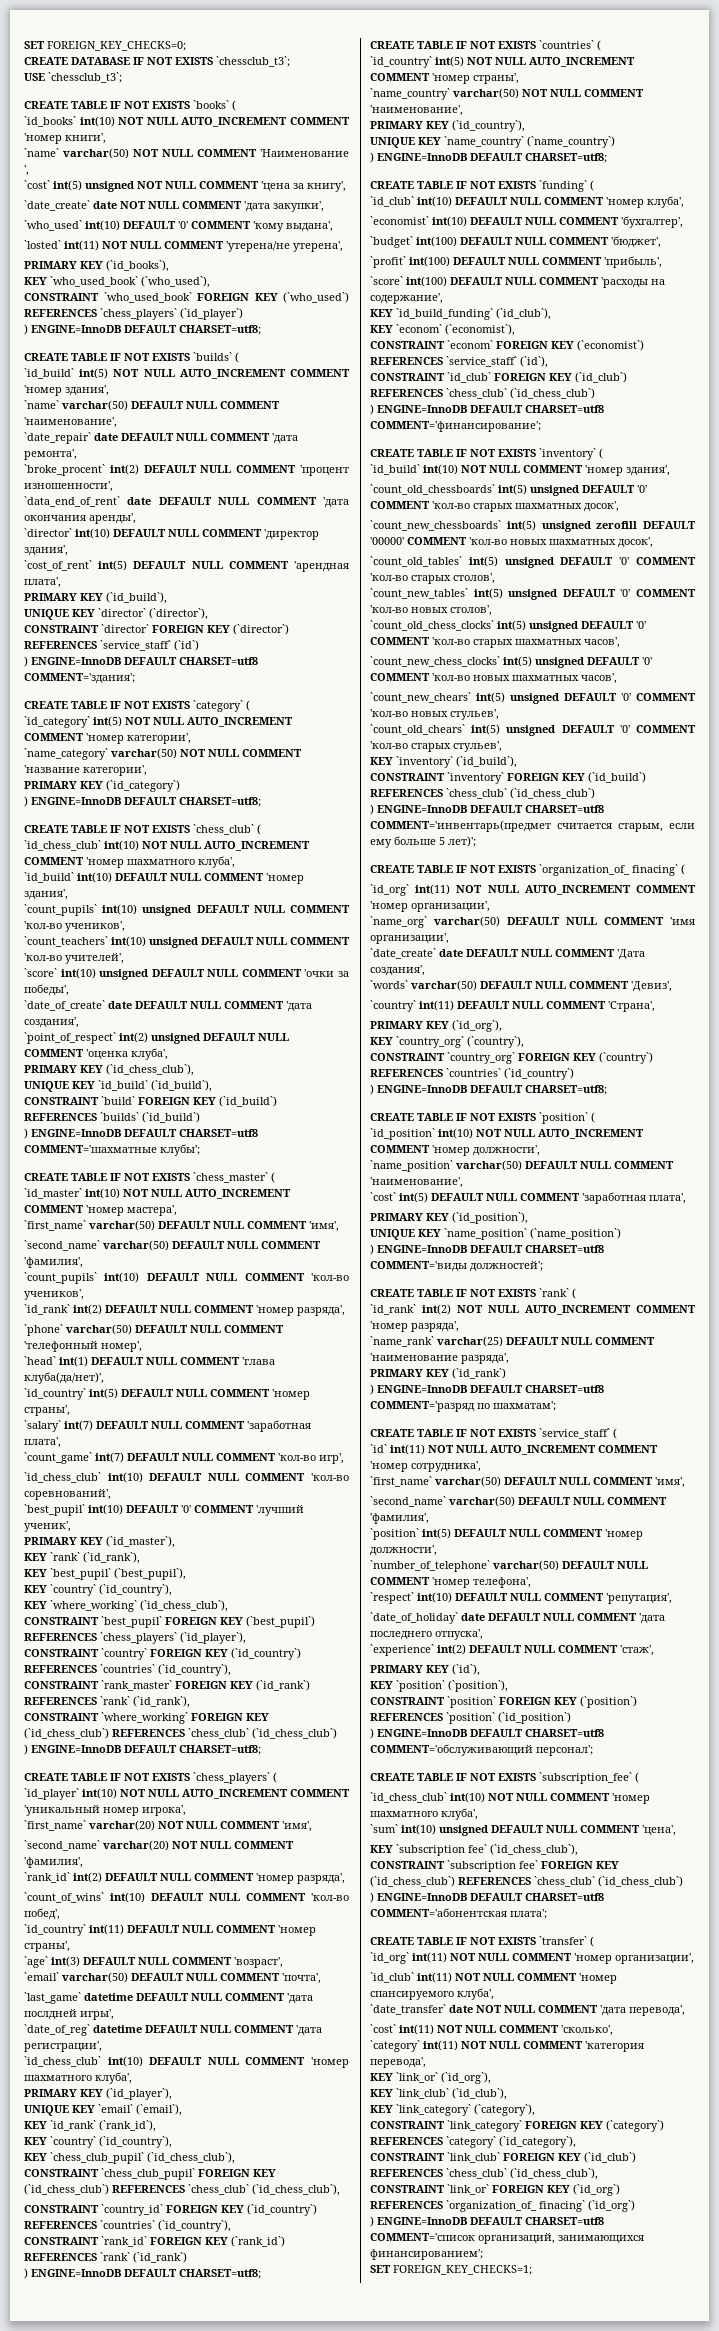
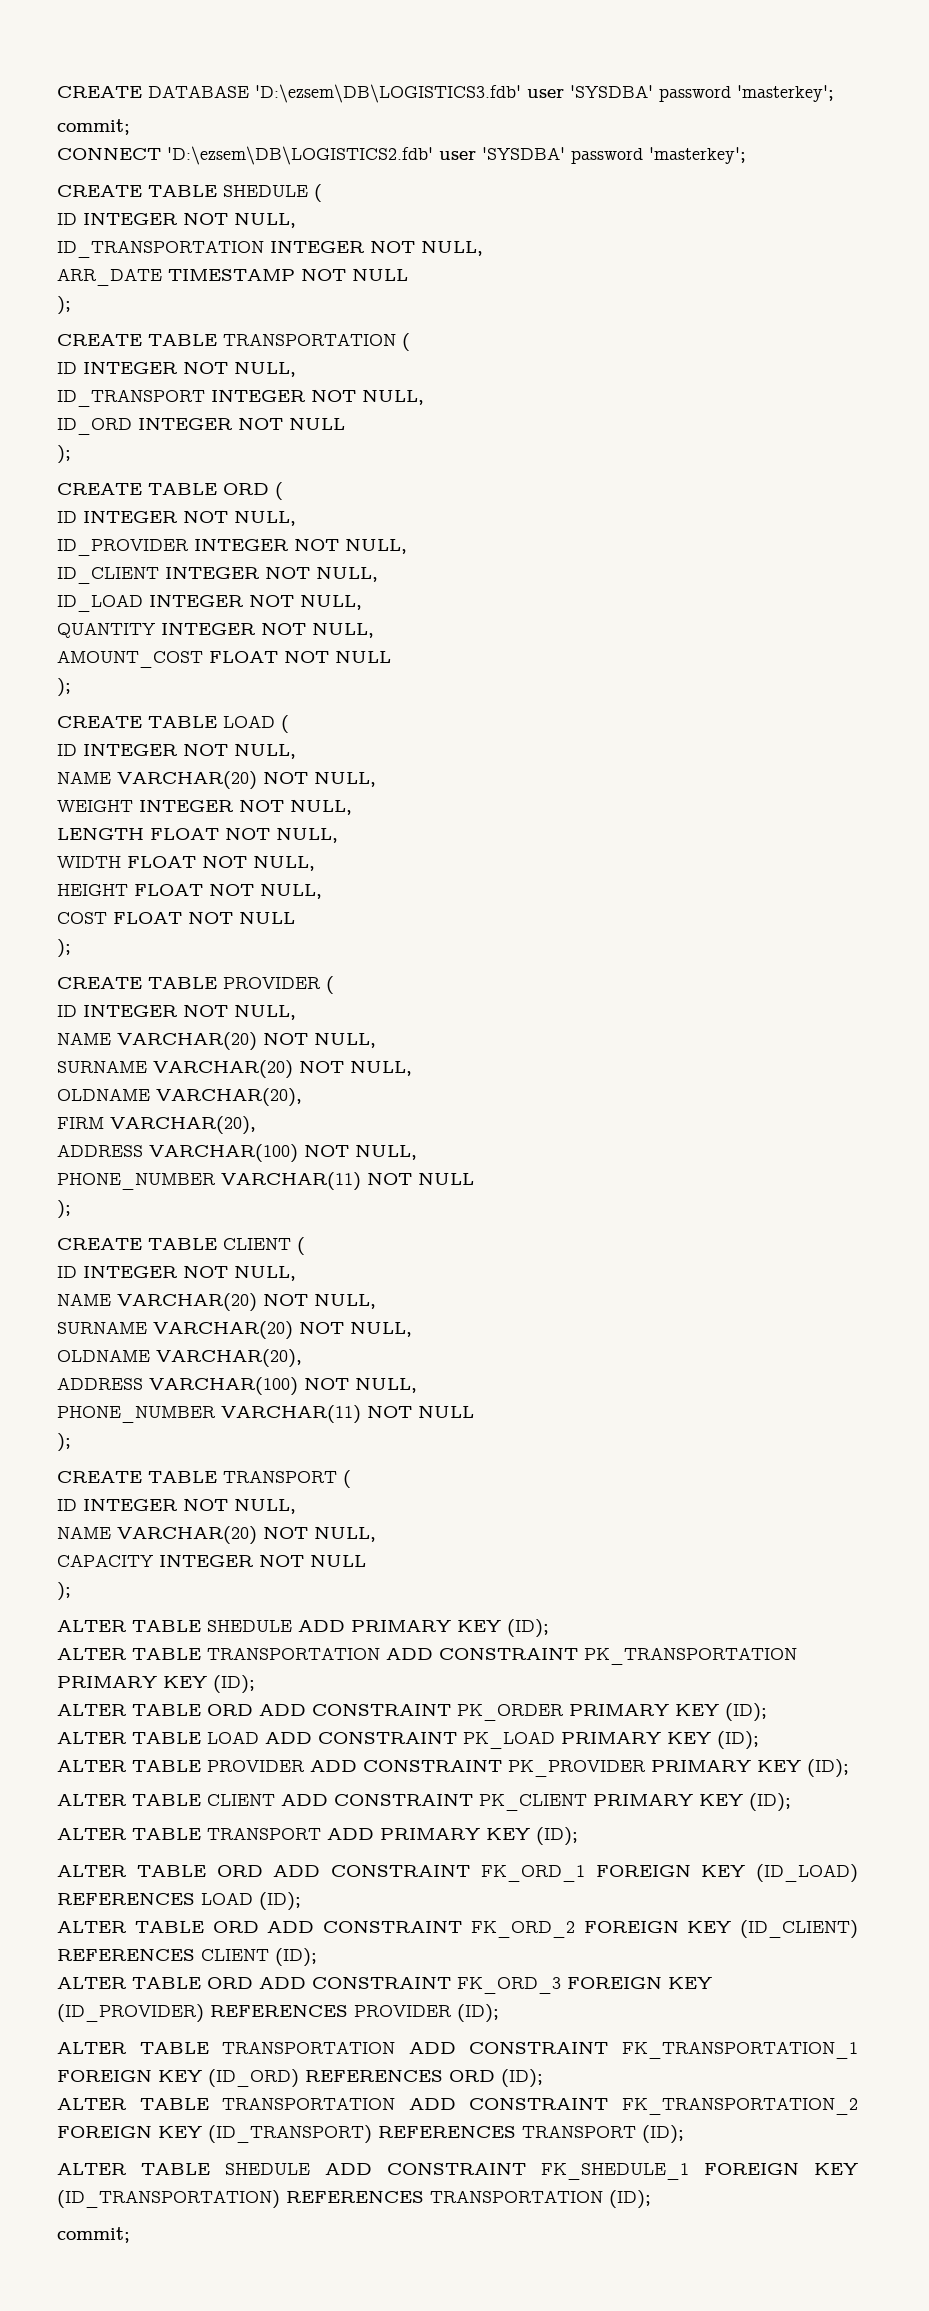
- SET FOREIGN_KEY_CHECKS=0;
- CREATE DATABASE IF NOT EXISTS `chessclub_t3`;
- USE `chessclub_t3`;
- CREATE TABLE IF NOT EXISTS `books` (
- `id_books` int(10) NOT NULL AUTO_INCREMENT COMMENT 'номер книги',
- `name` varchar(50) NOT NULL COMMENT 'Наименование ',
- `cost` int(5) unsigned NOT NULL COMMENT 'цена за книгу',
- `date_create` date NOT NULL COMMENT 'дата закупки',
- `who_used` int(10) DEFAULT '0' COMMENT 'кому выдана',
- `losted` int(11) NOT NULL COMMENT 'утерена/не утерена',
- PRIMARY KEY (`id_books`),
- KEY `who_used_book` (`who_used`),
- CONSTRAINT `who_used_book` FOREIGN KEY (`who_used`) REFERENCES `chess_players` (`id_player`)
- ) ENGINE=InnoDB DEFAULT CHARSET=utf8;
- CREATE TABLE IF NOT EXISTS `builds` (
- `id_build` int(5) NOT NULL AUTO_INCREMENT COMMENT 'номер здания',
- `name` varchar(50) DEFAULT NULL COMMENT 'наименование',
- `date_repair` date DEFAULT NULL COMMENT 'дата ремонта',
- `broke_procent` int(2) DEFAULT NULL COMMENT 'процент изношенности',
- `data_end_of_rent` date DEFAULT NULL COMMENT 'дата окончания аренды',
- `director` int(10) DEFAULT NULL COMMENT 'директор здания',
- `cost_of_rent` int(5) DEFAULT NULL COMMENT 'арендная плата',
- PRIMARY KEY (`id_build`),
- UNIQUE KEY `director` (`director`),
- CONSTRAINT `director` FOREIGN KEY (`director`) REFERENCES `service_staff` (`id`)
- ) ENGINE=InnoDB DEFAULT CHARSET=utf8 COMMENT='здания';
- CREATE TABLE IF NOT EXISTS `category` (
- `id_category` int(5) NOT NULL AUTO_INCREMENT COMMENT 'номер категории',
- `name_category` varchar(50) NOT NULL COMMENT 'название категории',
- PRIMARY KEY (`id_category`)
- ) ENGINE=InnoDB DEFAULT CHARSET=utf8;
- CREATE TABLE IF NOT EXISTS `chess_club` (
- `id_chess_club` int(10) NOT NULL AUTO_INCREMENT COMMENT 'номер шахматного клуба',
- `id_build` int(10) DEFAULT NULL COMMENT 'номер здания',
- `count_pupils` int(10) unsigned DEFAULT NULL COMMENT 'кол-во учеников',
- `count_teachers` int(10) unsigned DEFAULT NULL COMMENT 'кол-во учителей',
- `score` int(10) unsigned DEFAULT NULL COMMENT 'очки за победы',
- `date_of_create` date DEFAULT NULL COMMENT 'дата создания',
- `point_of_respect` int(2) unsigned DEFAULT NULL COMMENT 'оценка клуба',
- PRIMARY KEY (`id_chess_club`),
- UNIQUE KEY `id_build` (`id_build`),
- CONSTRAINT `build` FOREIGN KEY (`id_build`) REFERENCES `builds` (`id_build`)
- ) ENGINE=InnoDB DEFAULT CHARSET=utf8 COMMENT='шахматные клубы';
- CREATE TABLE IF NOT EXISTS `chess_master` (
- `id_master` int(10) NOT NULL AUTO_INCREMENT COMMENT 'номер мастера',
- `first_name` varchar(50) DEFAULT NULL COMMENT 'имя',
- `second_name` varchar(50) DEFAULT NULL COMMENT 'фамилия',
- `count_pupils` int(10) DEFAULT NULL COMMENT 'кол-во учеников',
- `id_rank` int(2) DEFAULT NULL COMMENT 'номер разряда',
- `phone` varchar(50) DEFAULT NULL COMMENT 'телефонный номер',
- `head` int(1) DEFAULT NULL COMMENT 'глава клуба(да/нет)',
- `id_country` int(5) DEFAULT NULL COMMENT 'номер страны',
- `salary` int(7) DEFAULT NULL COMMENT 'заработная плата',
- `count_game` int(7) DEFAULT NULL COMMENT 'кол-во игр',
- `id_chess_club` int(10) DEFAULT NULL COMMENT 'кол-во соревнований',
- `best_pupil` int(10) DEFAULT '0' COMMENT 'лучший ученик',
- PRIMARY KEY (`id_master`),
- KEY `rank` (`id_rank`),
- KEY `best_pupil` (`best_pupil`),
- KEY `country` (`id_country`),
- KEY `where_working` (`id_chess_club`),
- CONSTRAINT `best_pupil` FOREIGN KEY (`best_pupil`) REFERENCES `chess_players` (`id_player`),
- CONSTRAINT `country` FOREIGN KEY (`id_country`) REFERENCES `countries` (`id_country`),
- CONSTRAINT `rank_master` FOREIGN KEY (`id_rank`) REFERENCES `rank` (`id_rank`),
- CONSTRAINT `where_working` FOREIGN KEY (`id_chess_club`) REFERENCES `chess_club` (`id_chess_club`)
- ) ENGINE=InnoDB DEFAULT CHARSET=utf8;
- CREATE TABLE IF NOT EXISTS `chess_players` (
- `id_player` int(10) NOT NULL AUTO_INCREMENT COMMENT 'уникальный номер игрока',
- `first_name` varchar(20) NOT NULL COMMENT 'имя',
- `second_name` varchar(20) NOT NULL COMMENT 'фамилия',
- `rank_id` int(2) DEFAULT NULL COMMENT 'номер разряда',
- `count_of_wins` int(10) DEFAULT NULL COMMENT 'кол-во побед',
- `id_country` int(11) DEFAULT NULL COMMENT 'номер страны',
- `age` int(3) DEFAULT NULL COMMENT 'возраст',
- `email` varchar(50) DEFAULT NULL COMMENT 'почта',
- `last_game` datetime DEFAULT NULL COMMENT 'дата послдней игры',
- `date_of_reg` datetime DEFAULT NULL COMMENT 'дата регистрации',
- `id_chess_club` int(10) DEFAULT NULL COMMENT 'номер шахматного клуба',
- PRIMARY KEY (`id_player`),
- UNIQUE KEY `email` (`email`),
- KEY `id_rank` (`rank_id`),
- KEY `country` (`id_country`),
- KEY `chess_club_pupil` (`id_chess_club`),
- CONSTRAINT `chess_club_pupil` FOREIGN KEY (`id_chess_club`) REFERENCES `chess_club` (`id_chess_club`),
- CONSTRAINT `country_id` FOREIGN KEY (`id_country`) REFERENCES `countries` (`id_country`),
- CONSTRAINT `rank_id` FOREIGN KEY (`rank_id`) REFERENCES `rank` (`id_rank`)
- ) ENGINE=InnoDB DEFAULT CHARSET=utf8;
- CREATE TABLE IF NOT EXISTS `countries` (
- `id_country` int(5) NOT NULL AUTO_INCREMENT COMMENT 'номер страны',
- `name_country` varchar(50) NOT NULL COMMENT 'наименование',
- PRIMARY KEY (`id_country`),
- UNIQUE KEY `name_country` (`name_country`)
- ) ENGINE=InnoDB DEFAULT CHARSET=utf8;
- CREATE TABLE IF NOT EXISTS `funding` (
- `id_club` int(10) DEFAULT NULL COMMENT 'номер клуба',
- `economist` int(10) DEFAULT NULL COMMENT 'бухгалтер',
- `budget` int(100) DEFAULT NULL COMMENT 'бюджет',
- `profit` int(100) DEFAULT NULL COMMENT 'прибыль',
- `score` int(100) DEFAULT NULL COMMENT 'расходы на содержание',
- KEY `id_build_funding` (`id_club`),
- KEY `econom` (`economist`),
- CONSTRAINT `econom` FOREIGN KEY (`economist`) REFERENCES `service_staff` (`id`),
- CONSTRAINT `id_club` FOREIGN KEY (`id_club`) REFERENCES `chess_club` (`id_chess_club`)
- ) ENGINE=InnoDB DEFAULT CHARSET=utf8 COMMENT='финансирование';
- CREATE TABLE IF NOT EXISTS `inventory` (
- `id_build` int(10) NOT NULL COMMENT 'номер здания',
- `count_old_chessboards` int(5) unsigned DEFAULT '0' COMMENT 'кол-во старых шахматных досок',
- `count_new_chessboards` int(5) unsigned zerofill DEFAULT '00000' COMMENT 'кол-во новых шахматных досок',
- `count_old_tables` int(5) unsigned DEFAULT '0' COMMENT 'кол-во старых столов',
- `count_new_tables` int(5) unsigned DEFAULT '0' COMMENT 'кол-во новых столов',
- `count_old_chess_clocks` int(5) unsigned DEFAULT '0' COMMENT 'кол-во старых шахматных часов',
- `count_new_chess_clocks` int(5) unsigned DEFAULT '0' COMMENT 'кол-во новых шахматных часов',
- `count_new_chears` int(5) unsigned DEFAULT '0' COMMENT 'кол-во новых стульев',
- `count_old_chears` int(5) unsigned DEFAULT '0' COMMENT 'кол-во старых стульев',
- KEY `inventory` (`id_build`),
- CONSTRAINT `inventory` FOREIGN KEY (`id_build`) REFERENCES `chess_club` (`id_chess_club`)
- ) ENGINE=InnoDB DEFAULT CHARSET=utf8 COMMENT='инвентарь(предмет считается старым, если ему больше 5 лет)';
- CREATE TABLE IF NOT EXISTS `organization_of_ finacing` (
- `id_org` int(11) NOT NULL AUTO_INCREMENT COMMENT 'номер организации',
- `name_org` varchar(50) DEFAULT NULL COMMENT 'имя организации',
- `date_create` date DEFAULT NULL COMMENT 'Дата создания',
- `words` varchar(50) DEFAULT NULL COMMENT 'Девиз',
- `country` int(11) DEFAULT NULL COMMENT 'Страна',
- PRIMARY KEY (`id_org`),
- KEY `country_org` (`country`),
- CONSTRAINT `country_org` FOREIGN KEY (`country`) REFERENCES `countries` (`id_country`)
- ) ENGINE=InnoDB DEFAULT CHARSET=utf8;
- CREATE TABLE IF NOT EXISTS `position` (
- `id_position` int(10) NOT NULL AUTO_INCREMENT COMMENT 'номер должности',
- `name_position` varchar(50) DEFAULT NULL COMMENT 'наименование',
- `cost` int(5) DEFAULT NULL COMMENT 'заработная плата',
- PRIMARY KEY (`id_position`),
- UNIQUE KEY `name_position` (`name_position`)
- ) ENGINE=InnoDB DEFAULT CHARSET=utf8 COMMENT='виды должностей';
- CREATE TABLE IF NOT EXISTS `rank` (
- `id_rank` int(2) NOT NULL AUTO_INCREMENT COMMENT 'номер разряда',
- `name_rank` varchar(25) DEFAULT NULL COMMENT 'наименование разряда',
- PRIMARY KEY (`id_rank`)
- ) ENGINE=InnoDB DEFAULT CHARSET=utf8 COMMENT='разряд по шахматам';
- CREATE TABLE IF NOT EXISTS `service_staff` (
- `id` int(11) NOT NULL AUTO_INCREMENT COMMENT 'номер сотрудника',
- `first_name` varchar(50) DEFAULT NULL COMMENT 'имя',
- `second_name` varchar(50) DEFAULT NULL COMMENT 'фамилия',
- `position` int(5) DEFAULT NULL COMMENT 'номер должности',
- `number_of_telephone` varchar(50) DEFAULT NULL COMMENT 'номер телефона',
- `respect` int(10) DEFAULT NULL COMMENT 'репутация',
- `date_of_holiday` date DEFAULT NULL COMMENT 'дата последнего отпуска',
- `experience` int(2) DEFAULT NULL COMMENT 'стаж',
- PRIMARY KEY (`id`),
- KEY `position` (`position`),
- CONSTRAINT `position` FOREIGN KEY (`position`) REFERENCES `position` (`id_position`)
- ) ENGINE=InnoDB DEFAULT CHARSET=utf8 COMMENT='обслуживающий персонал';
- CREATE TABLE IF NOT EXISTS `subscription_fee` (
- `id_chess_club` int(10) NOT NULL COMMENT 'номер шахматного клуба',
- `sum` int(10) unsigned DEFAULT NULL COMMENT 'цена',
- KEY `subscription fee` (`id_chess_club`),
- CONSTRAINT `subscription fee` FOREIGN KEY (`id_chess_club`) REFERENCES `chess_club` (`id_chess_club`)
- ) ENGINE=InnoDB DEFAULT CHARSET=utf8 COMMENT='абонентская плата';
- CREATE TABLE IF NOT EXISTS `transfer` (
- `id_org` int(11) NOT NULL COMMENT 'номер организации',
- `id_club` int(11) NOT NULL COMMENT 'номер спансируемого клуба',
- `date_transfer` date NOT NULL COMMENT 'дата перевода',
- `cost` int(11) NOT NULL COMMENT 'сколько',
- `category` int(11) NOT NULL COMMENT 'категория перевода',
- KEY `link_or` (`id_org`),
- KEY `link_club` (`id_club`),
- KEY `link_category` (`category`),
- CONSTRAINT `link_category` FOREIGN KEY (`category`) REFERENCES `category` (`id_category`),
- CONSTRAINT `link_club` FOREIGN KEY (`id_club`) REFERENCES `chess_club` (`id_chess_club`),
- CONSTRAINT `link_or` FOREIGN KEY (`id_org`) REFERENCES `organization_of_ finacing` (`id_org`)
- ) ENGINE=InnoDB DEFAULT CHARSET=utf8 COMMENT='список организаций, занимающихся финансированием';
- SET FOREIGN_KEY_CHECKS=1;
+ CREATE DATABASE 'D:\ezsem\DB\LOGISTICS3.fdb' user 'SYSDBA' password 'masterkey';
+ commit;
+ CONNECT 'D:\ezsem\DB\LOGISTICS2.fdb' user 'SYSDBA' password 'masterkey';
+ CREATE TABLE SHEDULE (
+ ID INTEGER NOT NULL,
+ ID_TRANSPORTATION INTEGER NOT NULL,
+ ARR_DATE TIMESTAMP NOT NULL
+ );
+ CREATE TABLE TRANSPORTATION (
+ ID INTEGER NOT NULL,
+ ID_TRANSPORT INTEGER NOT NULL,
+ ID_ORD INTEGER NOT NULL
+ );
+ CREATE TABLE ORD (
+ ID INTEGER NOT NULL,
+ ID_PROVIDER INTEGER NOT NULL,
+ ID_CLIENT INTEGER NOT NULL,
+ ID_LOAD INTEGER NOT NULL,
+ QUANTITY INTEGER NOT NULL,
+ AMOUNT_COST FLOAT NOT NULL
+ );
+ CREATE TABLE LOAD (
+ ID INTEGER NOT NULL,
+ NAME VARCHAR(20) NOT NULL,
+ WEIGHT INTEGER NOT NULL,
+ LENGTH FLOAT NOT NULL,
+ WIDTH FLOAT NOT NULL,
+ HEIGHT FLOAT NOT NULL,
+ COST FLOAT NOT NULL
+ );
+ CREATE TABLE PROVIDER (
+ ID INTEGER NOT NULL,
+ NAME VARCHAR(20) NOT NULL,
+ SURNAME VARCHAR(20) NOT NULL,
+ OLDNAME VARCHAR(20),
+ FIRM VARCHAR(20),
+ ADDRESS VARCHAR(100) NOT NULL,
+ PHONE_NUMBER VARCHAR(11) NOT NULL
+ );
+ CREATE TABLE CLIENT (
+ ID INTEGER NOT NULL,
+ NAME VARCHAR(20) NOT NULL,
+ SURNAME VARCHAR(20) NOT NULL,
+ OLDNAME VARCHAR(20),
+ ADDRESS VARCHAR(100) NOT NULL,
+ PHONE_NUMBER VARCHAR(11) NOT NULL
+ );
+ CREATE TABLE TRANSPORT (
+ ID INTEGER NOT NULL,
+ NAME VARCHAR(20) NOT NULL,
+ CAPACITY INTEGER NOT NULL
+ );
+ ALTER TABLE SHEDULE ADD PRIMARY KEY (ID);
+ ALTER TABLE TRANSPORTATION ADD CONSTRAINT PK_TRANSPORTATION PRIMARY KEY (ID);
+ ALTER TABLE ORD ADD CONSTRAINT PK_ORDER PRIMARY KEY (ID);
+ ALTER TABLE LOAD ADD CONSTRAINT PK_LOAD PRIMARY KEY (ID);
+ ALTER TABLE PROVIDER ADD CONSTRAINT PK_PROVIDER PRIMARY KEY (ID);
+ ALTER TABLE CLIENT ADD CONSTRAINT PK_CLIENT PRIMARY KEY (ID);
+ ALTER TABLE TRANSPORT ADD PRIMARY KEY (ID);
+ ALTER TABLE ORD ADD CONSTRAINT FK_ORD_1 FOREIGN KEY (ID_LOAD) REFERENCES LOAD (ID);
+ ALTER TABLE ORD ADD CONSTRAINT FK_ORD_2 FOREIGN KEY (ID_CLIENT) REFERENCES CLIENT (ID);
+ ALTER TABLE ORD ADD CONSTRAINT FK_ORD_3 FOREIGN KEY (ID_PROVIDER) REFERENCES PROVIDER (ID);
+ ALTER TABLE TRANSPORTATION ADD CONSTRAINT FK_TRANSPORTATION_1 FOREIGN KEY (ID_ORD) REFERENCES ORD (ID);
+ ALTER TABLE TRANSPORTATION ADD CONSTRAINT FK_TRANSPORTATION_2 FOREIGN KEY (ID_TRANSPORT) REFERENCES TRANSPORT (ID);
+ ALTER TABLE SHEDULE ADD CONSTRAINT FK_SHEDULE_1 FOREIGN KEY (ID_TRANSPORTATION) REFERENCES TRANSPORTATION (ID);
+ commit;

